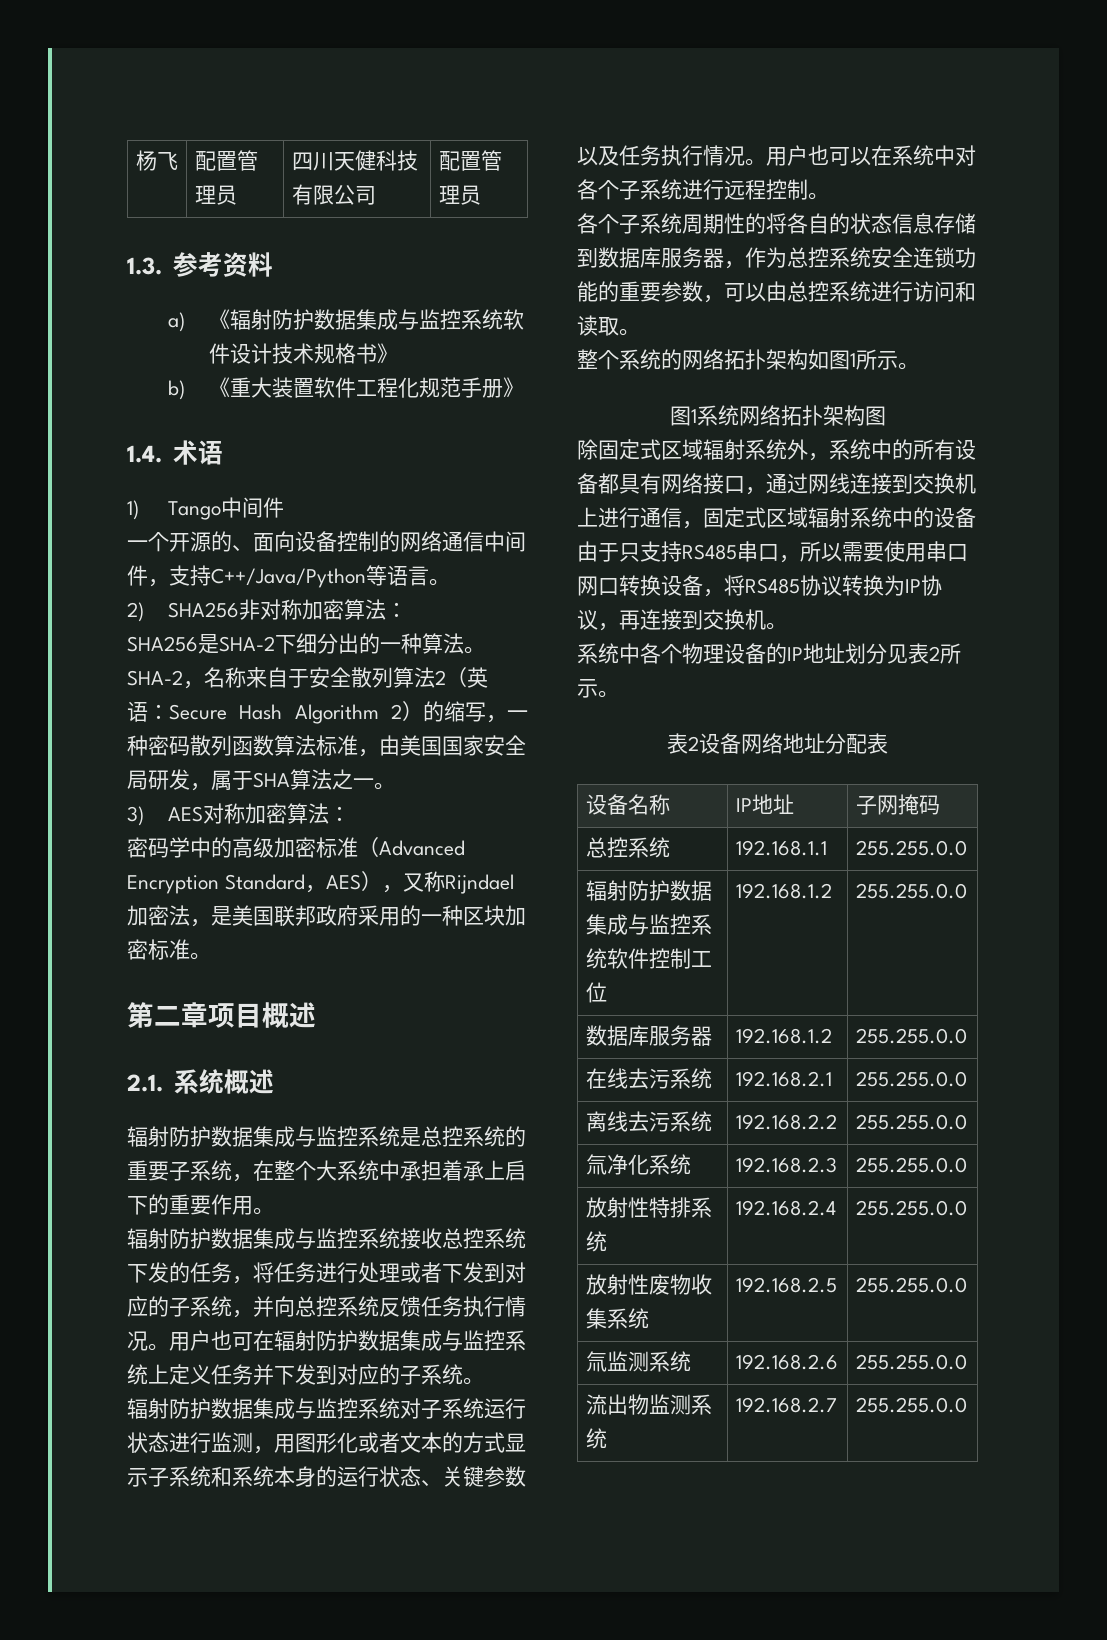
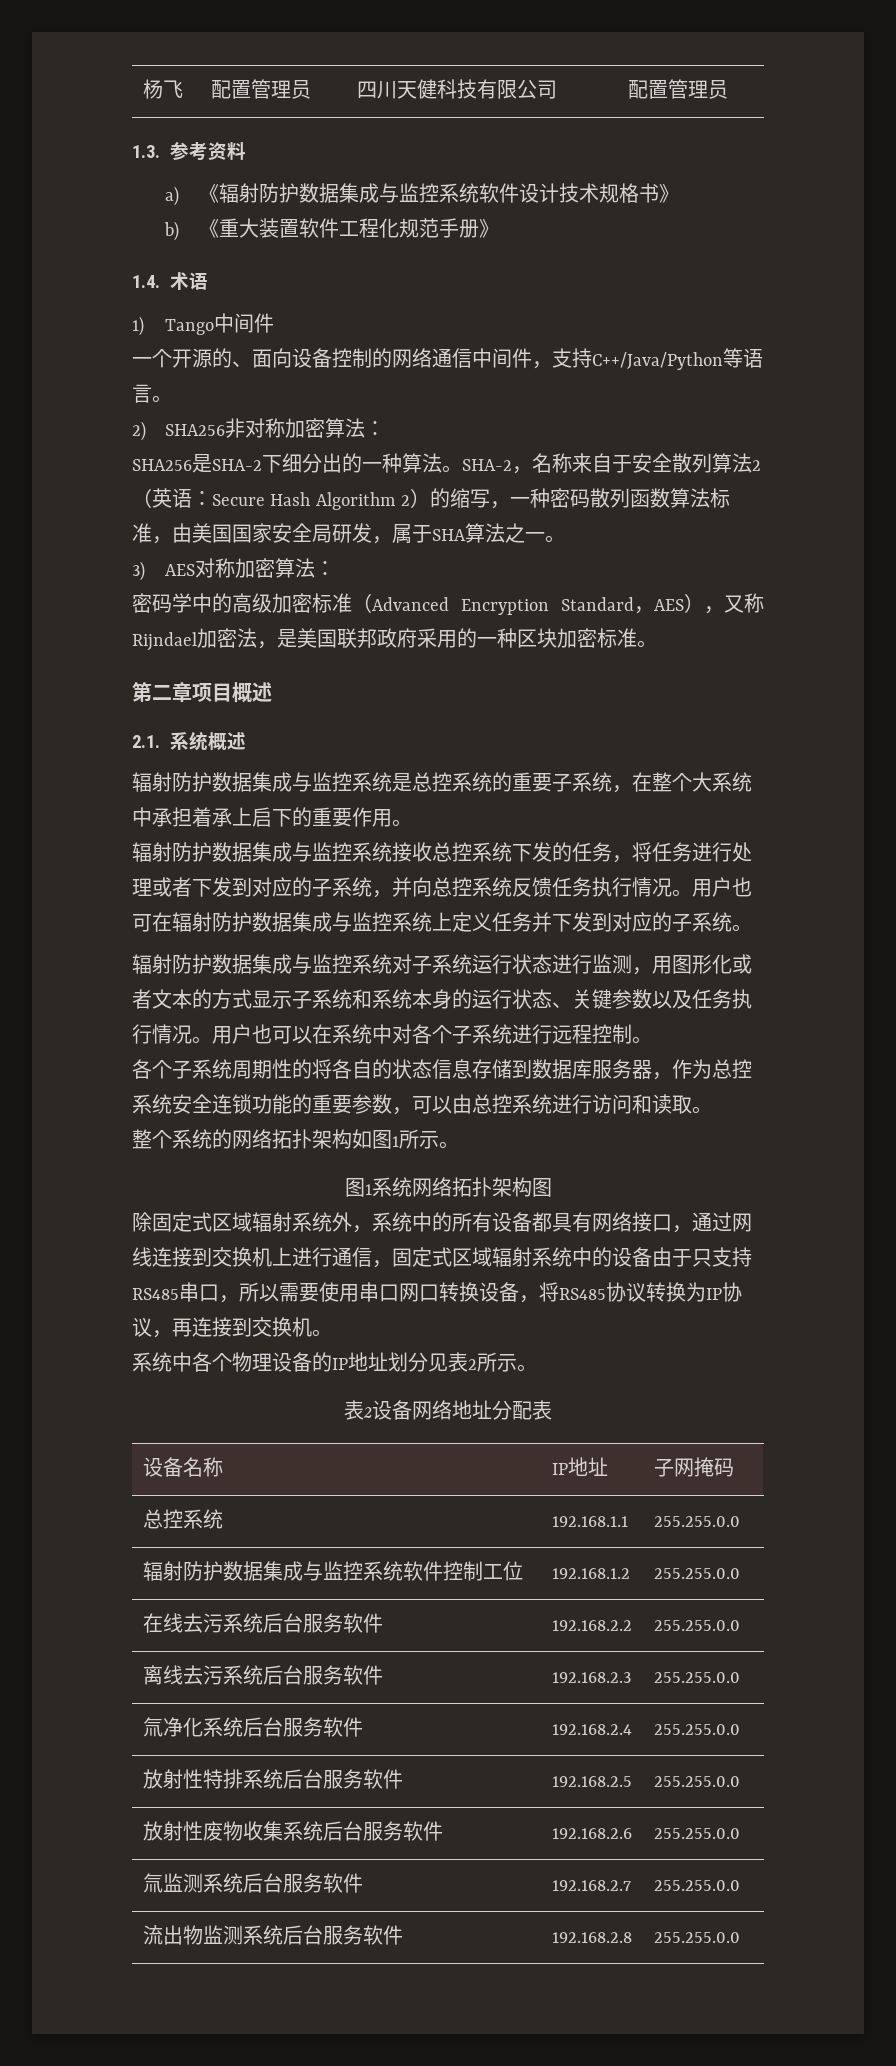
- 数据库服务器 | 192.168.1.2 | 255.255.0.0
- 在线去污系统 | 192.168.2.1 | 255.255.0.0
+ 在线去污系统后台服务软件 | 192.168.2.2 | 255.255.0.0
- 离线去污系统 | 192.168.2.2 | 255.255.0.0
+ 离线去污系统后台服务软件 | 192.168.2.3 | 255.255.0.0
- 氚净化系统 | 192.168.2.3 | 255.255.0.0
+ 氚净化系统后台服务软件 | 192.168.2.4 | 255.255.0.0
- 放射性特排系统 | 192.168.2.4 | 255.255.0.0
+ 放射性特排系统后台服务软件 | 192.168.2.5 | 255.255.0.0
- 放射性废物收集系统 | 192.168.2.5 | 255.255.0.0
+ 放射性废物收集系统后台服务软件 | 192.168.2.6 | 255.255.0.0
- 氚监测系统 | 192.168.2.6 | 255.255.0.0
+ 氚监测系统后台服务软件 | 192.168.2.7 | 255.255.0.0
- 流出物监测系统 | 192.168.2.7 | 255.255.0.0
+ 流出物监测系统后台服务软件 | 192.168.2.8 | 255.255.0.0

